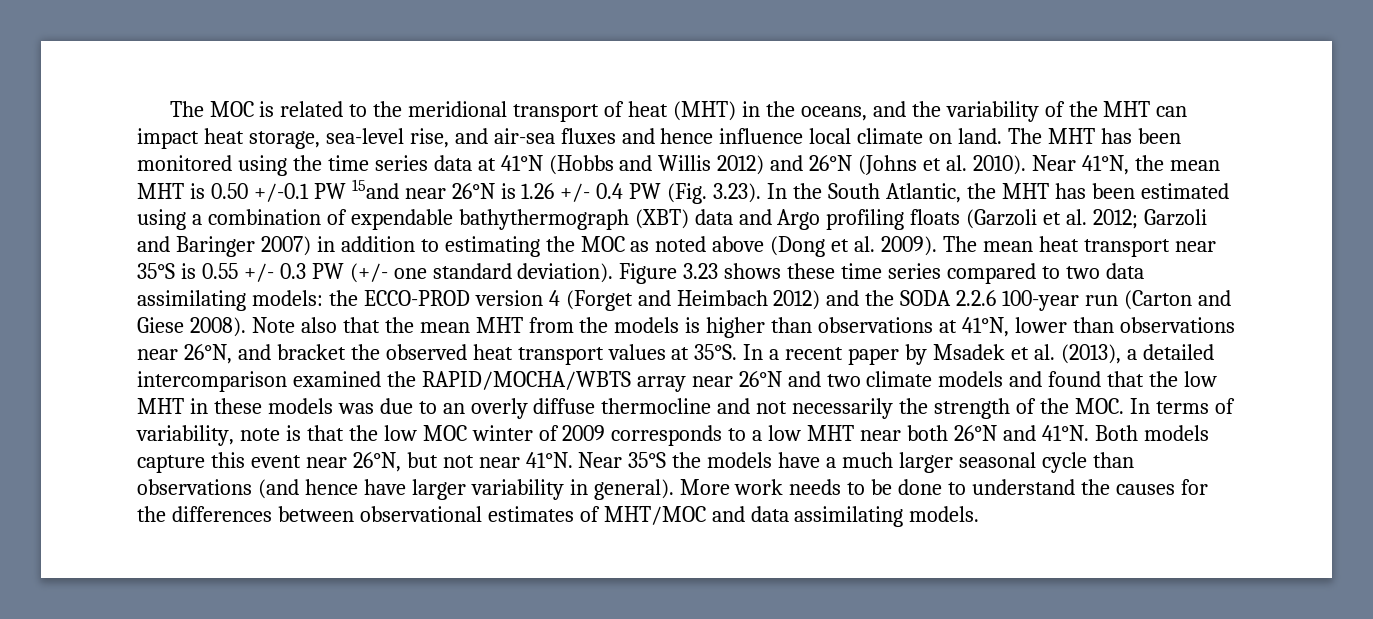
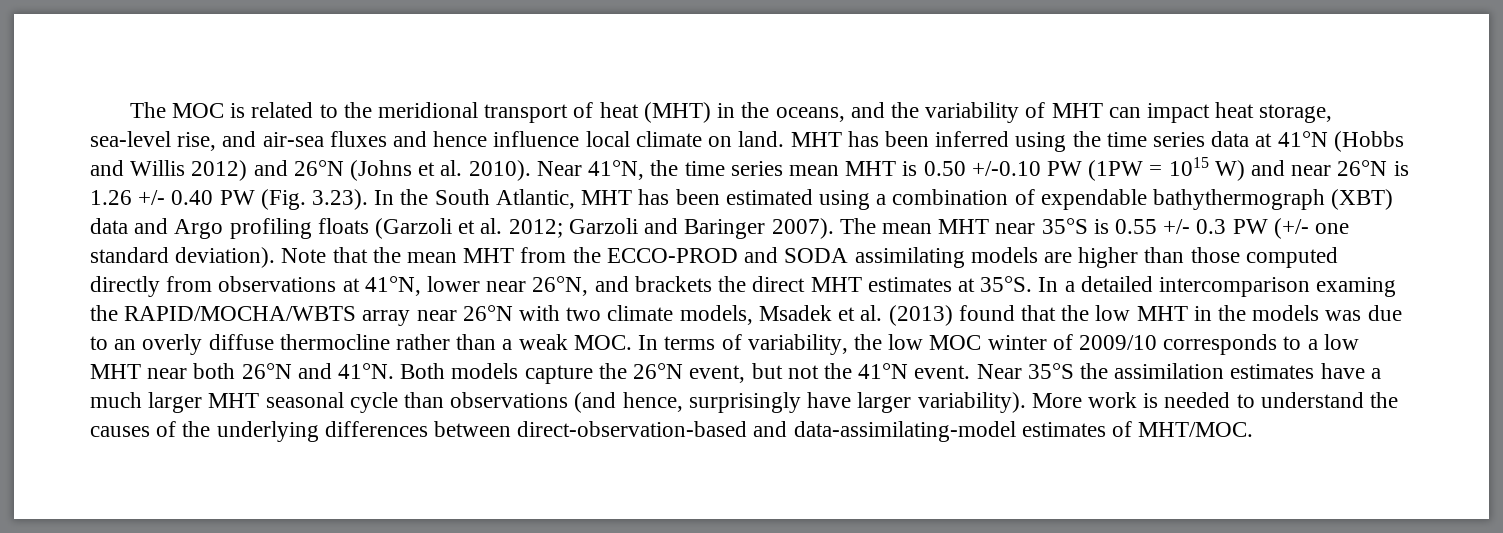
- The MOC is related to the meridional transport of heat (MHT) in the oceans, and the variability of the MHT can impact heat storage, sea-level rise, and air-sea fluxes and hence influence local climate on land.
+ The MOC is related to the meridional transport of heat (MHT) in the oceans, and the variability of MHT can impact heat storage, sea-level rise, and air-sea fluxes and hence influence local climate on land.
- The MHT has been monitored using the time series data at 41°N (Hobbs and Willis 2012) and 26°N (Johns et al. 2010).
+ MHT has been inferred using the time series data at 41°N (Hobbs and Willis 2012) and 26°N (Johns et al. 2010).
- Near 41°N, the mean MHT is 0.50 +/-0.1 PW 15and near 26°N is 1.26 +/- 0.4 PW (Fig. 3.23). In the South Atlantic, the MHT has been estimated using a combination of expendable bathythermograph (XBT) data and Argo profiling floats (Garzoli et al. 2012; Garzoli and Baringer 2007) in addition to estimating the MOC as noted above (Dong et al. 2009). The mean heat transport near 35°S is 0.55 +/- 0.3 PW (+/- one standard deviation).
+ Near 41°N, the time series mean MHT is 0.50 +/-0.10 PW (1PW = 1015 W) and near 26°N is 1.26 +/- 0.40 PW (Fig. 3.23). In the South Atlantic, MHT has been estimated using a combination of expendable bathythermograph (XBT) data and Argo profiling floats (Garzoli et al. 2012; Garzoli and Baringer 2007). The mean MHT near 35°S is 0.55 +/- 0.3 PW (+/- one standard deviation).
- Figure 3.23 shows these time series compared to two data assimilating models: the ECCO-PROD version 4 (Forget and Heimbach 2012) and the SODA 2.2.6 100-year run (Carton and Giese 2008). Note also that the mean MHT from the models is higher than observations at 41°N, lower than observations near 26°N, and bracket the observed heat transport values at 35°S. In a recent paper by Msadek et al. (2013), a detailed intercomparison examined the RAPID/MOCHA/WBTS array near 26°N and two climate models and found that the low MHT in these models was due to an overly diffuse thermocline and not necessarily the strength of the MOC. In terms of variability, note is that the low MOC winter of 2009 corresponds to a low MHT near both 26°N and 41°N.
+ Note that the mean MHT from the ECCO-PROD and SODA assimilating models are higher than those computed directly from observations at 41°N, lower near 26°N, and brackets the direct MHT estimates at 35°S. In a detailed intercomparison examing the RAPID/MOCHA/WBTS array near 26°N with two climate models, Msadek et al. (2013) found that the low MHT in the models was due to an overly diffuse thermocline rather than a weak MOC. In terms of variability, the low MOC winter of 2009/10 corresponds to a low MHT near both 26°N and 41°N.
- Both models capture this event near 26°N, but not near 41°N.
+ Both models capture the 26°N event, but not the 41°N event.
- Near 35°S the models have a much larger seasonal cycle than observations (and hence have larger variability in general). More work needs to be done to understand the causes for the differences between observational estimates of MHT/MOC and data assimilating models.
+ Near 35°S the assimilation estimates have a much larger MHT seasonal cycle than observations (and hence, surprisingly have larger variability). More work is needed to understand the causes of the underlying differences between direct-observation-based and data-assimilating-model estimates of MHT/MOC.

